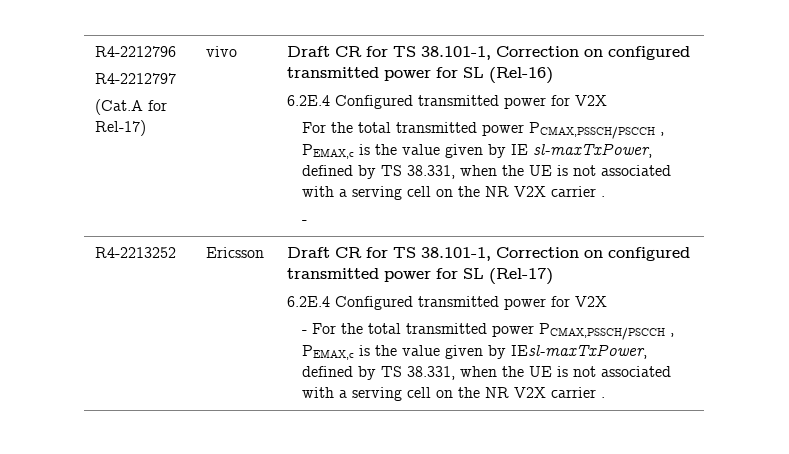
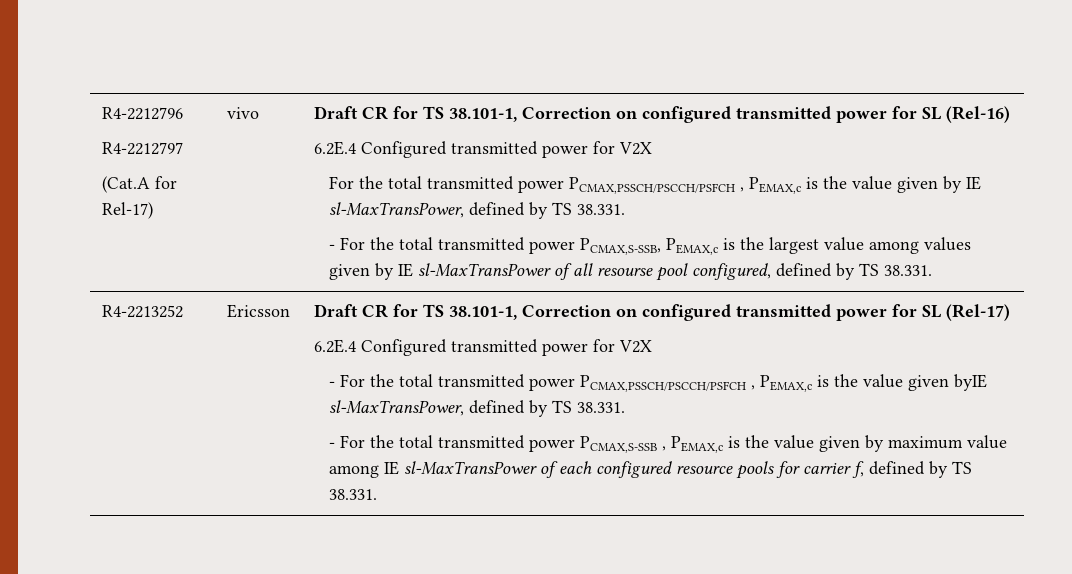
- For the total transmitted power PCMAX,PSSCH/PSCCH , PEMAX,c is the value given by IE sl-maxTxPower, defined by TS 38.331, when the UE is not associated with a serving cell on the NR V2X carrier .
- -
+ For the total transmitted power PCMAX,PSSCH/PSCCH/PSFCH , PEMAX,c is the value given by IE sl-MaxTransPower, defined by TS 38.331.
+ - For the total transmitted power PCMAX,S-SSB, PEMAX,c is the largest value among values given by IE sl-MaxTransPower of all resourse pool configured, defined by TS 38.331.
- - For the total transmitted power PCMAX,PSSCH/PSCCH , PEMAX,c is the value given by IEsl-maxTxPower, defined by TS 38.331, when the UE is not associated with a serving cell on the NR V2X carrier .
+ - For the total transmitted power PCMAX,PSSCH/PSCCH/PSFCH , PEMAX,c is the value given byIE sl-MaxTransPower, defined by TS 38.331.
+ - For the total transmitted power PCMAX,S-SSB , PEMAX,c is the value given by maximum value among IE sl-MaxTransPower of each configured resource pools for carrier f, defined by TS 38.331.

